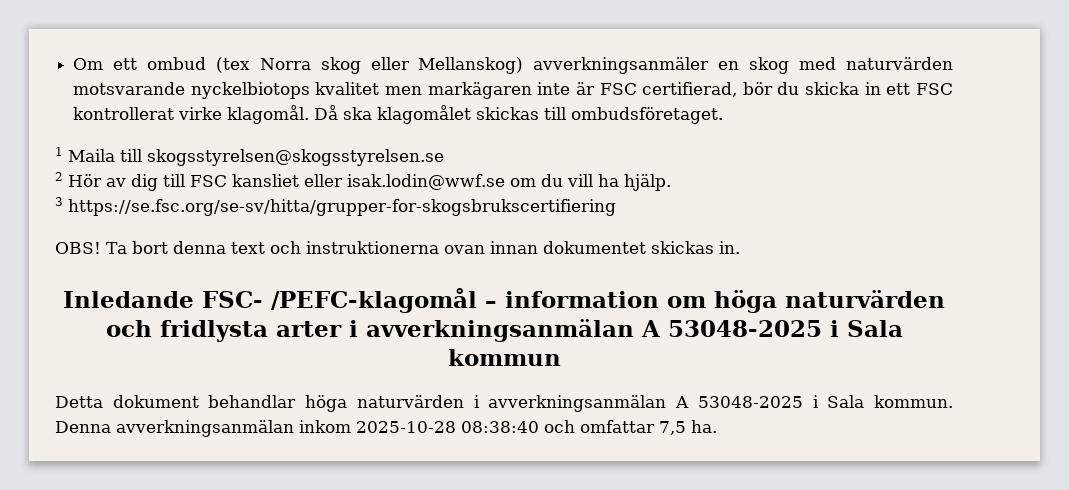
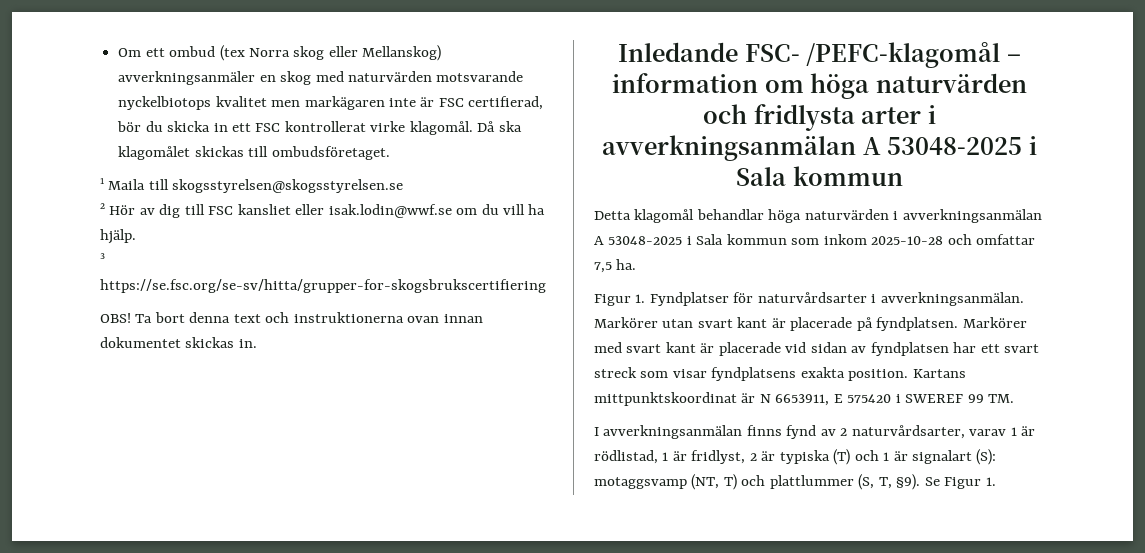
- Detta dokument behandlar höga naturvärden i avverkningsanmälan A 53048-2025 i Sala kommun. Denna avverkningsanmälan inkom 2025-10-28 08:38:40 och omfattar 7,5 ha.
+ Detta klagomål behandlar höga naturvärden i avverkningsanmälan A 53048-2025 i Sala kommun som inkom 2025-10-28 och omfattar 7,5 ha.
+ Figur 1. Fyndplatser för naturvårdsarter i avverkningsanmälan. Markörer utan svart kant är placerade på fyndplatsen. Markörer med svart kant är placerade vid sidan av fyndplatsen har ett svart streck som visar fyndplatsens exakta position. Kartans mittpunktskoordinat är N 6653911, E 575420 i SWEREF 99 TM.
+ I avverkningsanmälan finns fynd av 2 naturvårdsarter, varav 1 är rödlistad, 1 är fridlyst, 2 är typiska (T) och 1 är signalart (S): motaggsvamp (NT, T) och plattlummer (S, T, §9). Se Figur 1.

